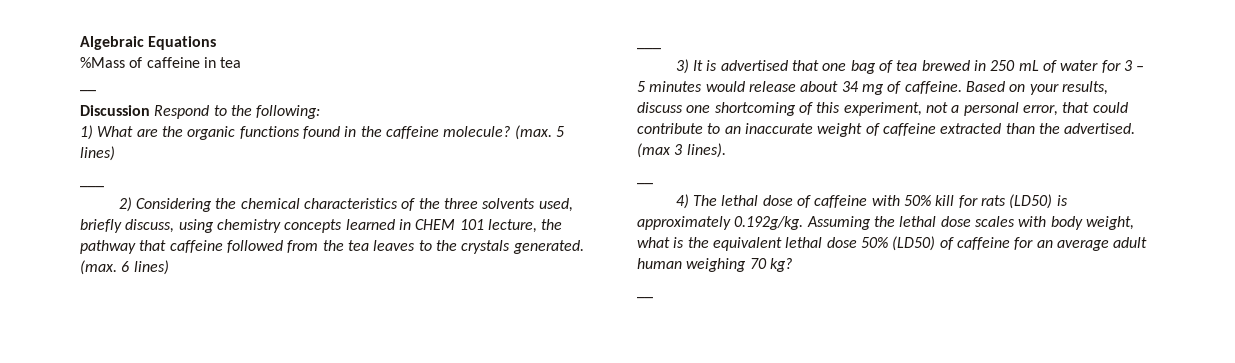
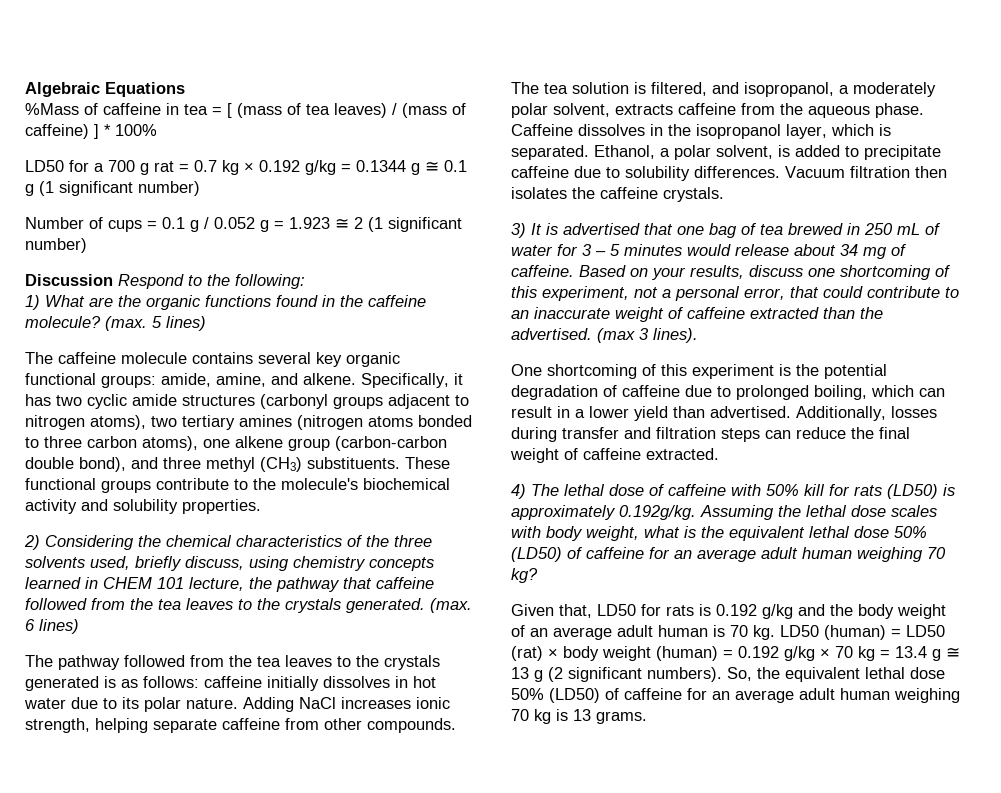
- %Mass of caffeine in tea
- __
+ %Mass of caffeine in tea = [ (mass of tea leaves) / (mass of caffeine) ] * 100%
+ LD50 for a 700 g rat = 0.7 kg × 0.192 g/kg = 0.1344 g ≅ 0.1 g (1 significant number)
+ Number of cups = 0.1 g / 0.052 g = 1.923 ≅ 2 (1 significant number)
  (max. 5 lines)
- ___
+ The caffeine molecule contains several key organic functional groups: amide, amine, and alkene. Specifically, it has two cyclic amide structures (carbonyl groups adjacent to nitrogen atoms), two tertiary amines (nitrogen atoms bonded to three carbon atoms), one alkene group (carbon-carbon double bond), and three methyl (CH3) substituents. These functional groups contribute to the molecule's biochemical activity and solubility properties.
  (max. 6 lines)
- ___
+ The pathway followed from the tea leaves to the crystals generated is as follows: caffeine initially dissolves in hot water due to its polar nature. Adding NaCl increases ionic strength, helping separate caffeine from other compounds. The tea solution is filtered, and isopropanol, a moderately polar solvent, extracts caffeine from the aqueous phase. Caffeine dissolves in the isopropanol layer, which is separated. Ethanol, a polar solvent, is added to precipitate caffeine due to solubility differences. Vacuum filtration then isolates the caffeine crystals.
  (max 3 lines).
- __
+ One shortcoming of this experiment is the potential degradation of caffeine due to prolonged boiling, which can result in a lower yield than advertised. Additionally, losses during transfer and filtration steps can reduce the final weight of caffeine extracted.
  4) The lethal dose of caffeine with 50% kill for rats (LD50) is approximately 0.192g/kg. Assuming the lethal dose scales with body weight, what is the equivalent lethal dose 50% (LD50) of caffeine for an average adult human weighing 70 kg?
- __
+ Given that, LD50 for rats is 0.192 g/kg and the body weight of an average adult human is 70 kg. LD50 (human) = LD50 (rat) × body weight (human) = 0.192 g/kg × 70 kg = 13.4 g ≅ 13 g (2 significant numbers). So, the equivalent lethal dose 50% (LD50) of caffeine for an average adult human weighing 70 kg is 13 grams.

